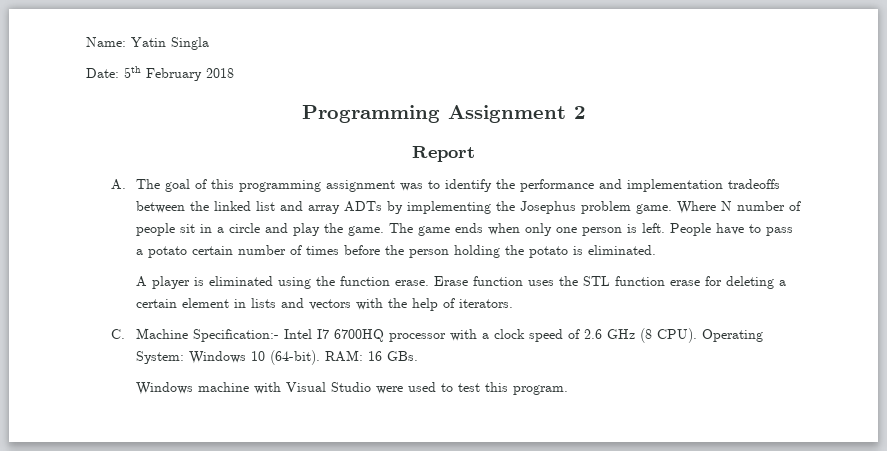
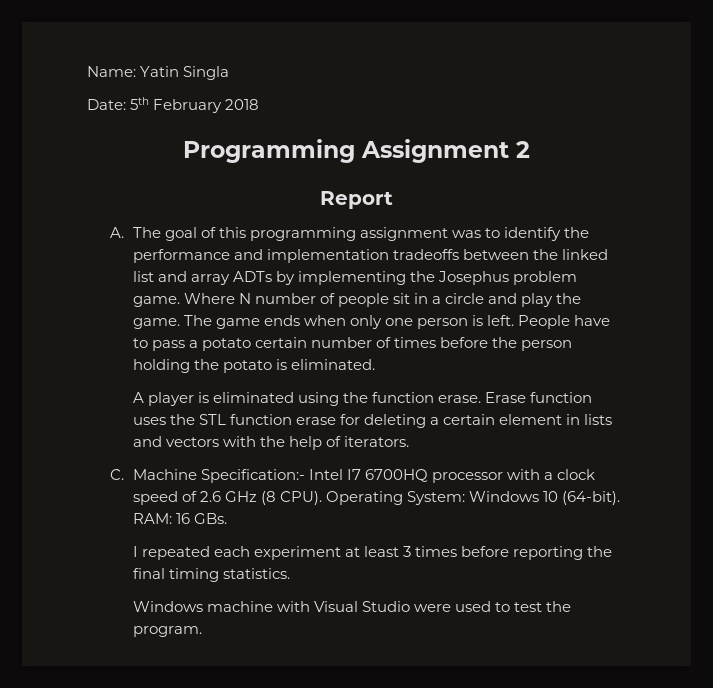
+ I repeated each experiment at least 3 times before reporting the final timing statistics.
- Windows machine with Visual Studio were used to test this program.
+ Windows machine with Visual Studio were used to test the program.

